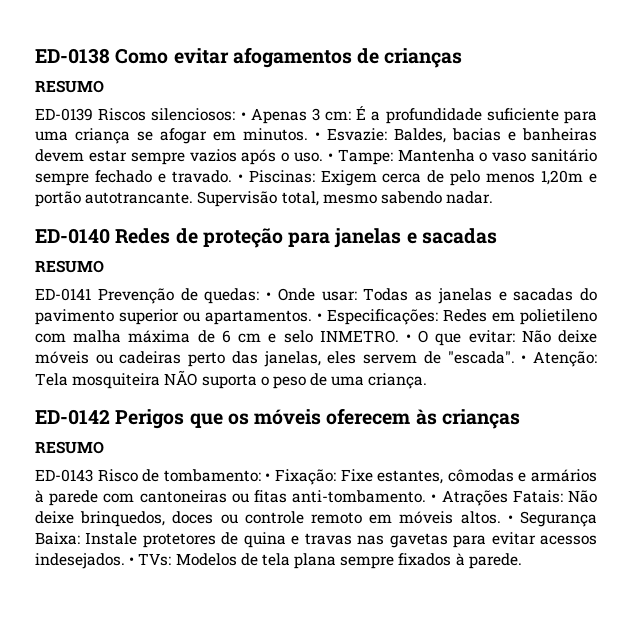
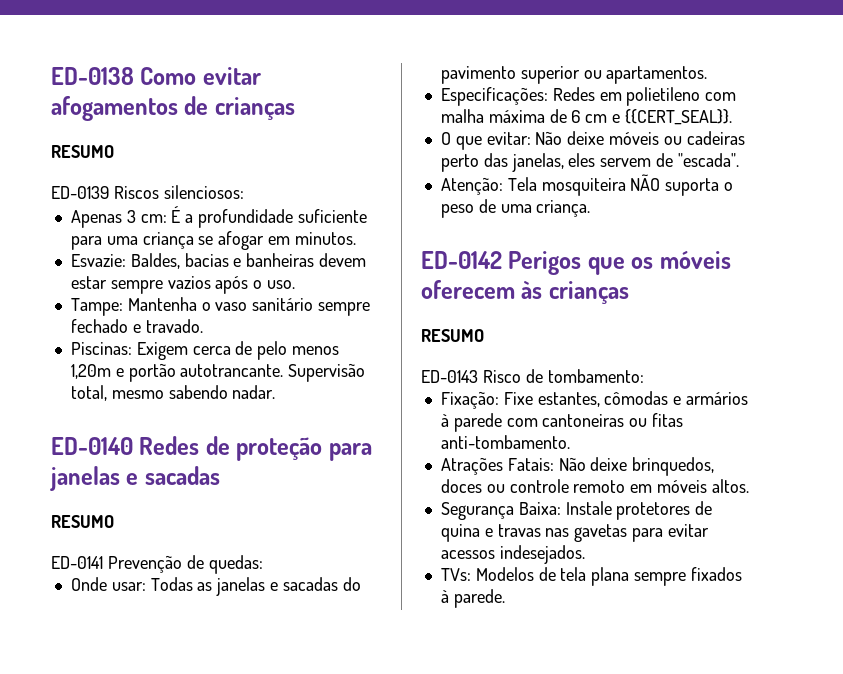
- ED-0139 Riscos silenciosos: • Apenas 3 cm: É a profundidade suficiente para uma criança se afogar em minutos. • Esvazie: Baldes, bacias e banheiras devem estar sempre vazios após o uso. • Tampe: Mantenha o vaso sanitário sempre fechado e travado. • Piscinas: Exigem cerca de pelo menos 1,20m e portão autotrancante.
+ ED-0139 Riscos silenciosos:
+ Apenas 3 cm: É a profundidade suficiente para uma criança se afogar em minutos.
+ Esvazie: Baldes, bacias e banheiras devem estar sempre vazios após o uso.
+ Tampe: Mantenha o vaso sanitário sempre fechado e travado.
+ Piscinas: Exigem cerca de pelo menos 1,20m e portão autotrancante.
- ED-0141 Prevenção de quedas: • Onde usar: Todas as janelas e sacadas do pavimento superior ou apartamentos. • Especificações: Redes em polietileno com malha máxima de 6 cm e selo INMETRO. • O que evitar: Não deixe móveis ou cadeiras perto das janelas, eles servem de "escada". • Atenção: Tela mosquiteira NÃO suporta o peso de uma criança.
+ ED-0141 Prevenção de quedas:
+ Onde usar: Todas as janelas e sacadas do pavimento superior ou apartamentos.
+ Especificações: Redes em polietileno com malha máxima de 6 cm e {{CERT_SEAL}}.
+ O que evitar: Não deixe móveis ou cadeiras perto das janelas, eles servem de "escada".
+ Atenção: Tela mosquiteira NÃO suporta o peso de uma criança.
- ED-0143 Risco de tombamento: • Fixação: Fixe estantes, cômodas e armários à parede com cantoneiras ou fitas anti-tombamento. • Atrações Fatais: Não deixe brinquedos, doces ou controle remoto em móveis altos. • Segurança Baixa: Instale protetores de quina e travas nas gavetas para evitar acessos indesejados. • TVs: Modelos de tela plana sempre fixados à parede.
+ ED-0143 Risco de tombamento:
+ Fixação: Fixe estantes, cômodas e armários à parede com cantoneiras ou fitas anti-tombamento.
+ Atrações Fatais: Não deixe brinquedos, doces ou controle remoto em móveis altos.
+ Segurança Baixa: Instale protetores de quina e travas nas gavetas para evitar acessos indesejados.
+ TVs: Modelos de tela plana sempre fixados à parede.

